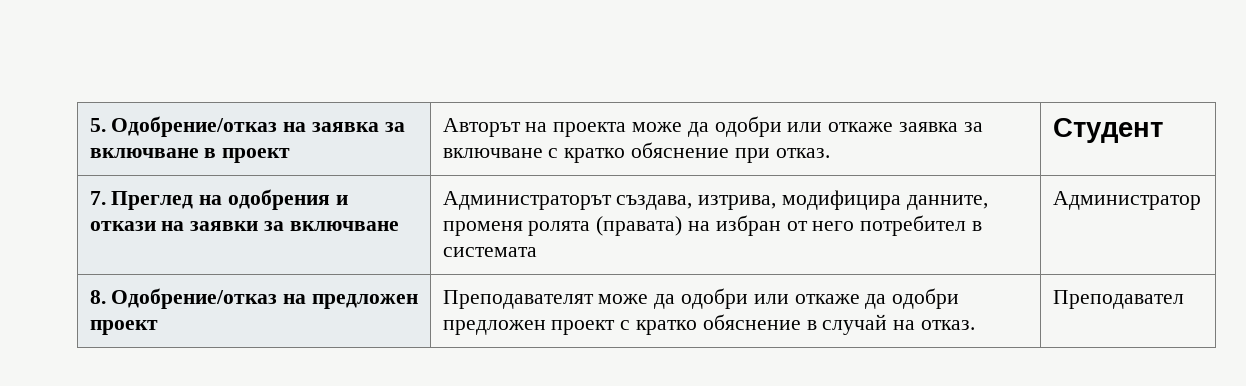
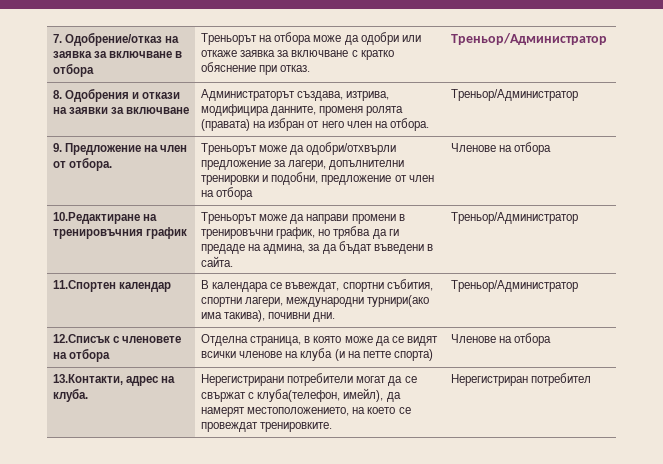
- 5. Одобрение/отказ на заявка за включване в проект | Авторът на проекта може да одобри или откаже заявка за включване с кратко обяснение при отказ. | Студент
- 7. Преглед на одобрения и откази на заявки за включване | Администраторът създава, изтрива, модифицира данните, променя ролята (правата) на избран от него потребител в системата | Администратор
- 8. Одобрение/отказ на предложен проект | Преподавателят може да одобри или откаже да одобри предложен проект с кратко обяснение в случай на отказ. | Преподавател
+ 7. Одобрение/отказ на заявка за включване в отбора | Треньорът на отбора може да одобри или откаже заявка за включване с кратко обяснение при отказ. | Треньор/Администратор
+ 8. Одобрения и откази на заявки за включване | Администраторът създава, изтрива, модифицира данните, променя ролята (правата) на избран от него член на отбора. | Треньор/Администратор
+ 9. Предложение на член от отбора. | Треньорът може да одобри/отхвърли предложение за лагери, допълнителни тренировки и подобни, предложение от член на отбора | Членове на отбора
+ 10.Редактиране на тренировъчния график | Треньорът може да направи промени в тренировъчни график, но трябва да ги предаде на админа, за да бъдат въведени в сайта. | Треньор/Администратор
+ 11.Спортен календар | В календара се въвеждат, спортни събития, спортни лагери, международни турнири(ако има такива), почивни дни. | Треньор/Администратор
+ 12.Списък с членовете на отбора | Отделна страница, в която може да се видят всички членове на клуба (и на петте спорта) | Членове на отбора
+ 13.Контакти, адрес на клуба. | Нерегистрирани потребители могат да се свържат с клуба(телефон, имейл), да намерят местоположението, на което се провеждат тренировките. | Нерегистриран потребител

